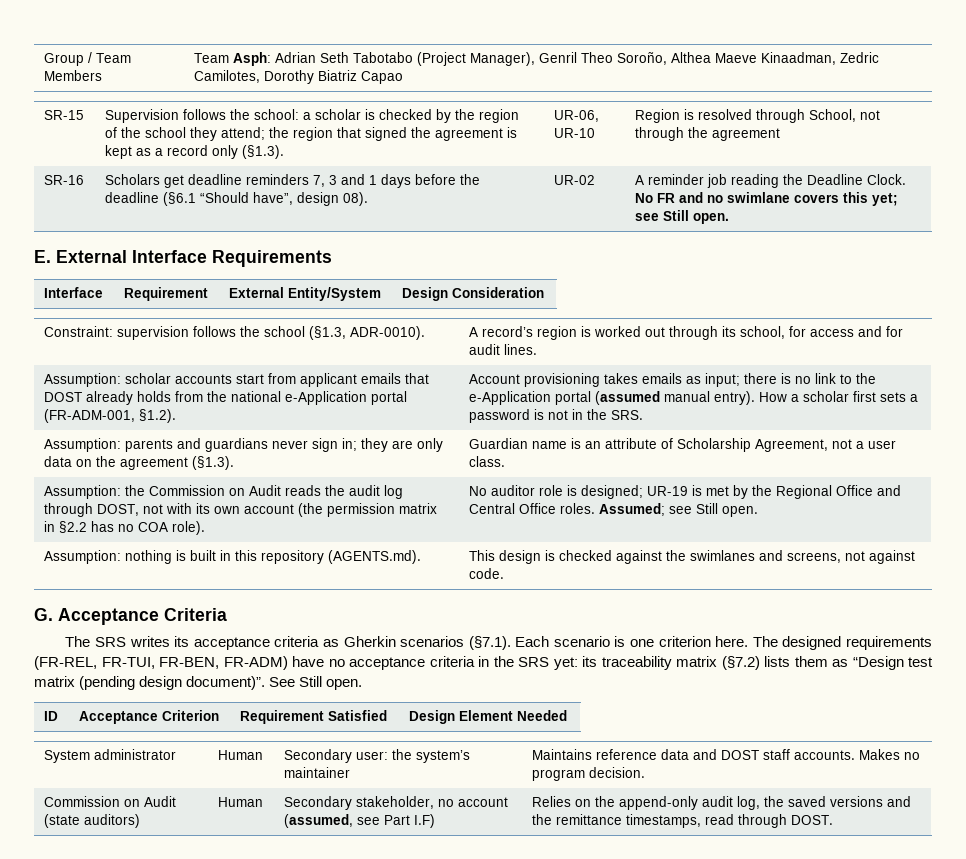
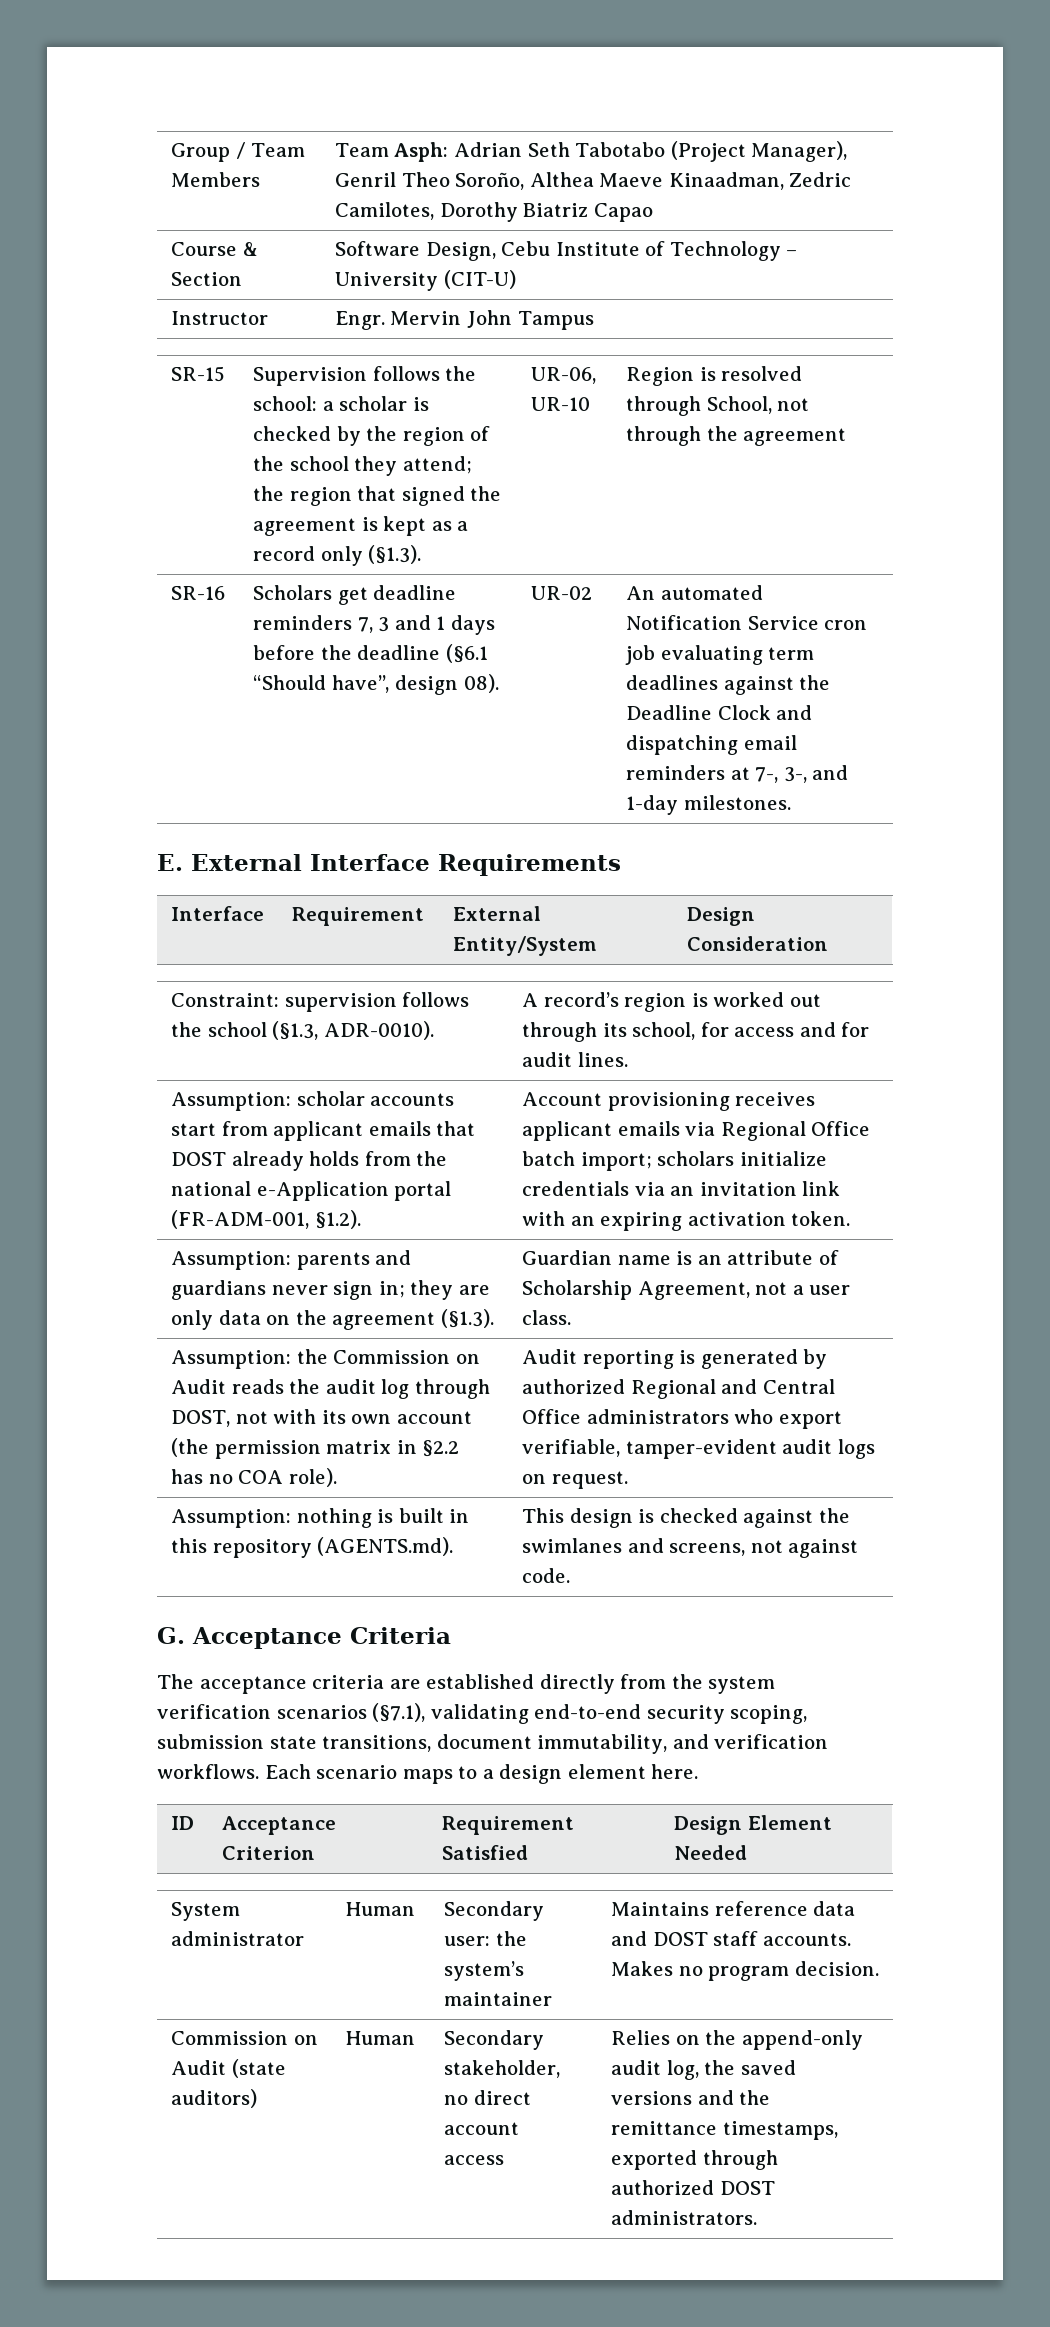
+ Course & Section | Software Design, Cebu Institute of Technology – University (CIT-U)
+ Instructor | Engr. Mervin John Tampus
- A reminder job reading the Deadline Clock. No FR and no swimlane covers this yet; see Still open.
+ An automated Notification Service cron job evaluating term deadlines against the Deadline Clock and dispatching email reminders at 7-, 3-, and 1-day milestones.
- Account provisioning takes emails as input; there is no link to the e-Application portal (assumed manual entry). How a scholar first sets a password is not in the SRS.
+ Account provisioning receives applicant emails via Regional Office batch import; scholars initialize credentials via an invitation link with an expiring activation token.
- No auditor role is designed; UR-19 is met by the Regional Office and Central Office roles. Assumed; see Still open.
+ Audit reporting is generated by authorized Regional and Central Office administrators who export verifiable, tamper-evident audit logs on request.
- The SRS writes its acceptance criteria as Gherkin scenarios (§7.1). Each scenario is one criterion here. The designed requirements (FR-REL, FR-TUI, FR-BEN, FR-ADM) have no acceptance criteria in the SRS yet: its traceability matrix (§7.2) lists them as “Design test matrix (pending design document)”. See Still open.
+ The acceptance criteria are established directly from the system verification scenarios (§7.1), validating end-to-end security scoping, submission state transitions, document immutability, and verification workflows. Each scenario maps to a design element here.
- Commission on Audit (state auditors) | Human | Secondary stakeholder, no account (assumed, see Part I.F) | Relies on the append-only audit log, the saved versions and the remittance timestamps, read through DOST.
+ Commission on Audit (state auditors) | Human | Secondary stakeholder, no direct account access | Relies on the append-only audit log, the saved versions and the remittance timestamps, exported through authorized DOST administrators.

